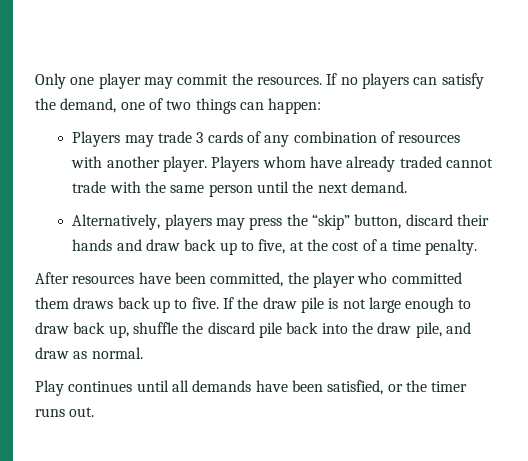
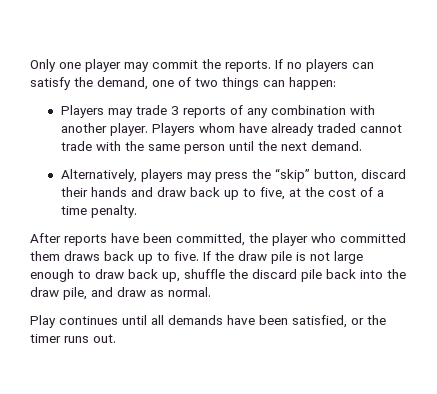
- Only one player may commit the resources.
+ Only one player may commit the reports.
- Players may trade 3 cards of any combination of resources with another player.
+ Players may trade 3 reports of any combination with another player.
- After resources have been committed, the player who committed them draws back up to five.
+ After reports have been committed, the player who committed them draws back up to five.

